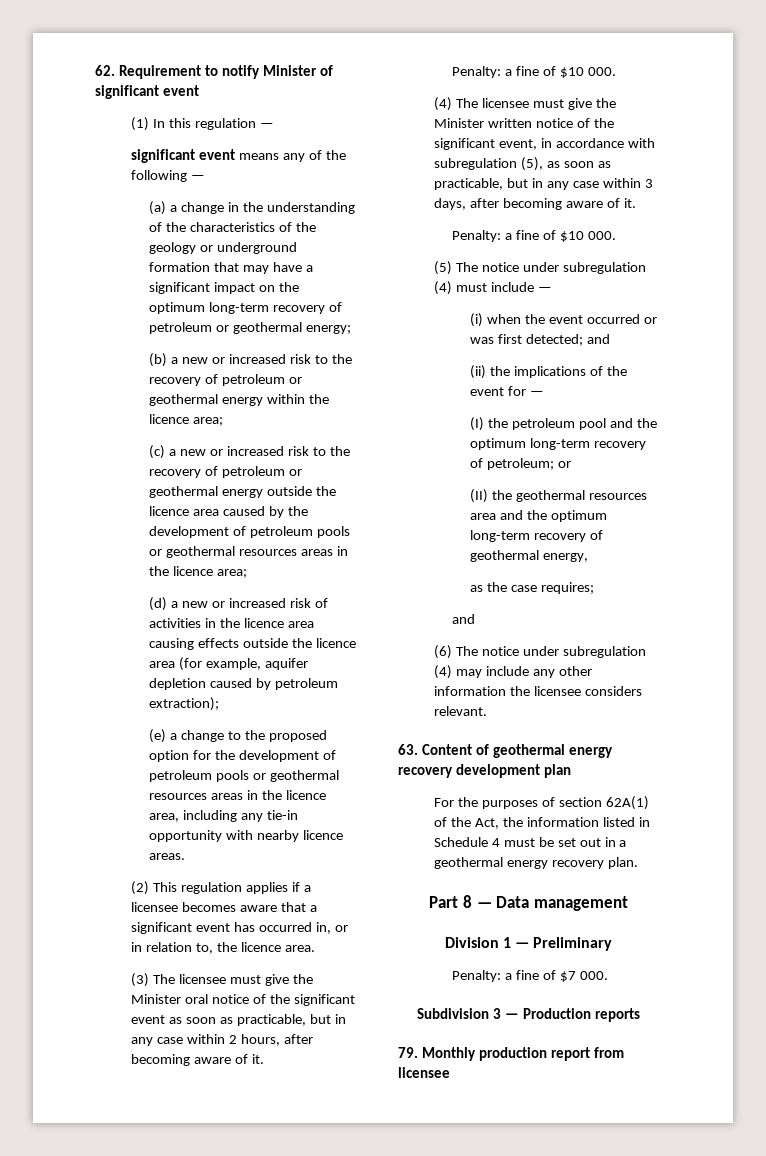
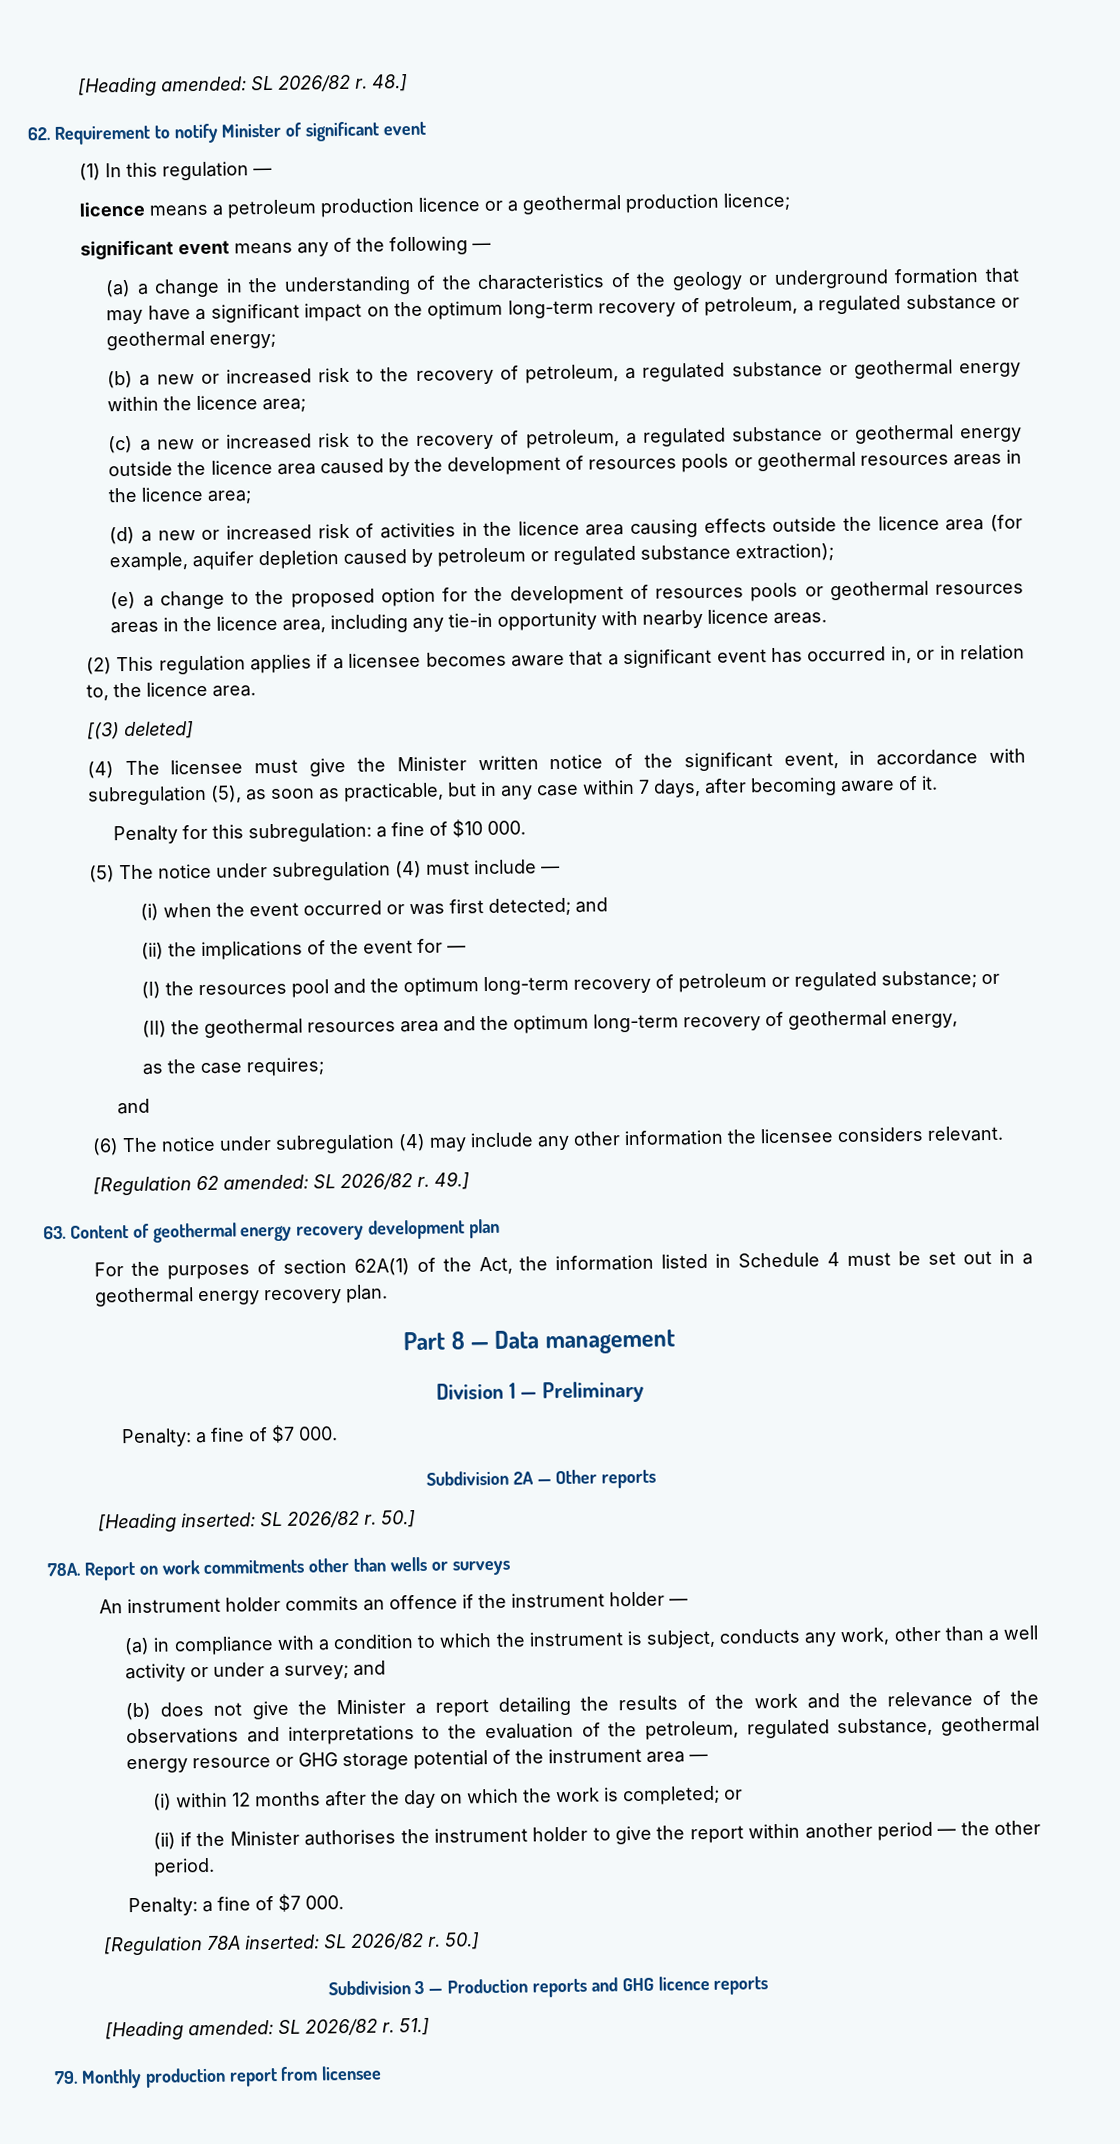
+ [Heading amended: SL 2026/82 r. 48.]
+ licence means a petroleum production licence or a geothermal production licence;
- (a) a change in the understanding of the characteristics of the geology or underground formation that may have a significant impact on the optimum long-term recovery of petroleum or geothermal energy;
+ (a) a change in the understanding of the characteristics of the geology or underground formation that may have a significant impact on the optimum long-term recovery of petroleum, a regulated substance or geothermal energy;
- (b) a new or increased risk to the recovery of petroleum or geothermal energy within the licence area;
+ (b) a new or increased risk to the recovery of petroleum, a regulated substance or geothermal energy within the licence area;
- (c) a new or increased risk to the recovery of petroleum or geothermal energy outside the licence area caused by the development of petroleum pools or geothermal resources areas in the licence area;
+ (c) a new or increased risk to the recovery of petroleum, a regulated substance or geothermal energy outside the licence area caused by the development of resources pools or geothermal resources areas in the licence area;
- (d) a new or increased risk of activities in the licence area causing effects outside the licence area (for example, aquifer depletion caused by petroleum extraction);
+ (d) a new or increased risk of activities in the licence area causing effects outside the licence area (for example, aquifer depletion caused by petroleum or regulated substance extraction);
- (e) a change to the proposed option for the development of petroleum pools or geothermal resources areas in the licence area, including any tie-in opportunity with nearby licence areas.
+ (e) a change to the proposed option for the development of resources pools or geothermal resources areas in the licence area, including any tie-in opportunity with nearby licence areas.
- (3) The licensee must give the Minister oral notice of the significant event as soon as practicable, but in any case within 2 hours, after becoming aware of it.
- Penalty: a fine of $10 000.
+ [(3) deleted]
- (4) The licensee must give the Minister written notice of the significant event, in accordance with subregulation (5), as soon as practicable, but in any case within 3 days, after becoming aware of it.
- Penalty: a fine of $10 000.
+ (4) The licensee must give the Minister written notice of the significant event, in accordance with subregulation (5), as soon as practicable, but in any case within 7 days, after becoming aware of it.
+ Penalty for this subregulation: a fine of $10 000.
- (I) the petroleum pool and the optimum long-term recovery of petroleum; or
+ (I) the resources pool and the optimum long-term recovery of petroleum or regulated substance; or
+ [Regulation 62 amended: SL 2026/82 r. 49.]
+ Subdivision 2A — Other reports
+ [Heading inserted: SL 2026/82 r. 50.]
+ 78A. Report on work commitments other than wells or surveys
+ An instrument holder commits an offence if the instrument holder —
+ (a) in compliance with a condition to which the instrument is subject, conducts any work, other than a well activity or under a survey; and
+ (b) does not give the Minister a report detailing the results of the work and the relevance of the observations and interpretations to the evaluation of the petroleum, regulated substance, geothermal energy resource or GHG storage potential of the instrument area —
+ (i) within 12 months after the day on which the work is completed; or
+ (ii) if the Minister authorises the instrument holder to give the report within another period — the other period.
+ Penalty: a fine of $7 000.
+ [Regulation 78A inserted: SL 2026/82 r. 50.]
- Subdivision 3 — Production reports
+ Subdivision 3 — Production reports and GHG licence reports
+ [Heading amended: SL 2026/82 r. 51.]

